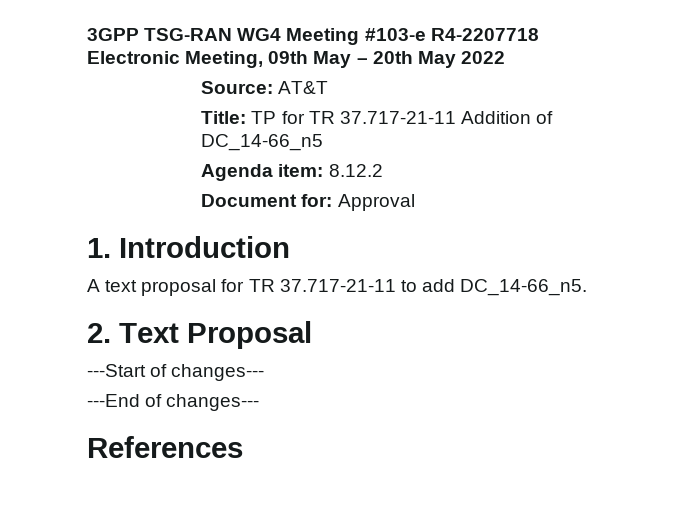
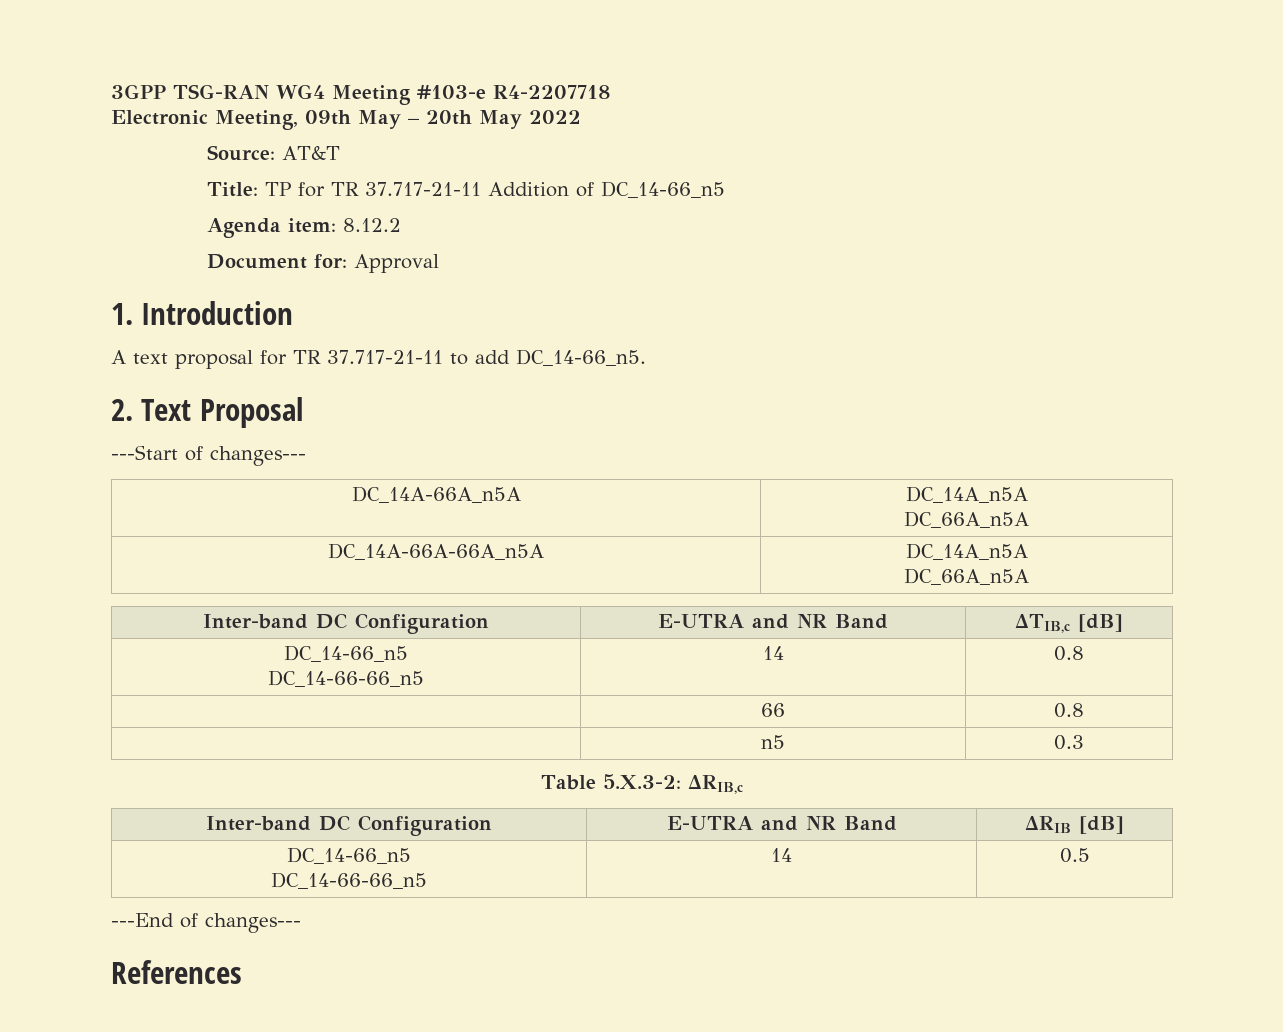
+ DC_14A-66A_n5A | DC_14A_n5A
+ DC_66A_n5A
+ DC_14A-66A-66A_n5A | DC_14A_n5A
+ DC_66A_n5A
+ Inter-band DC Configuration | E-UTRA and NR Band | ΔTIB,c [dB]
+ DC_14-66_n5
+ DC_14-66-66_n5 | 14 | 0.8
+ | 66 | 0.8
+ | n5 | 0.3
+ Table 5.X.3-2: ΔRIB,c
+ Inter-band DC Configuration | E-UTRA and NR Band | ΔRIB [dB]
+ DC_14-66_n5
+ DC_14-66-66_n5 | 14 | 0.5

